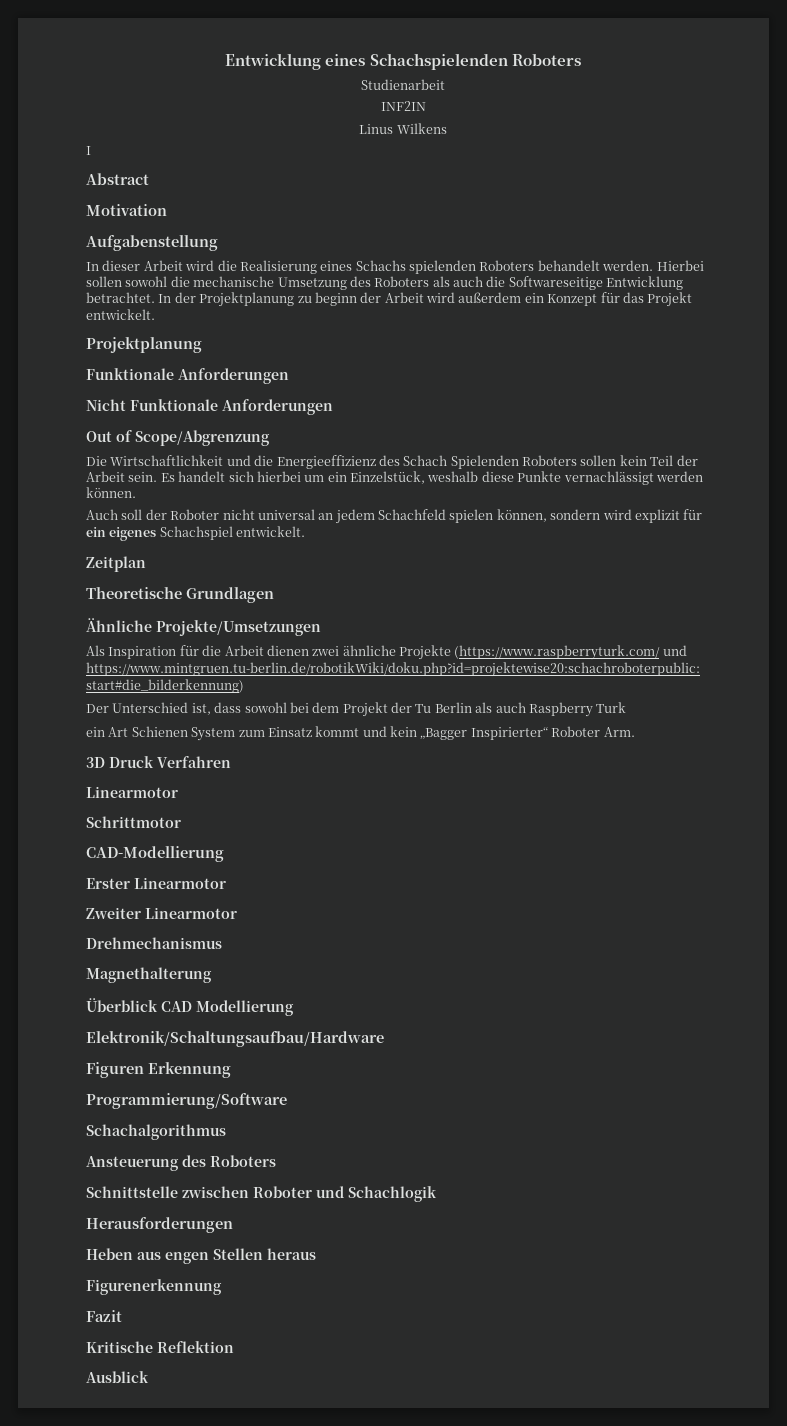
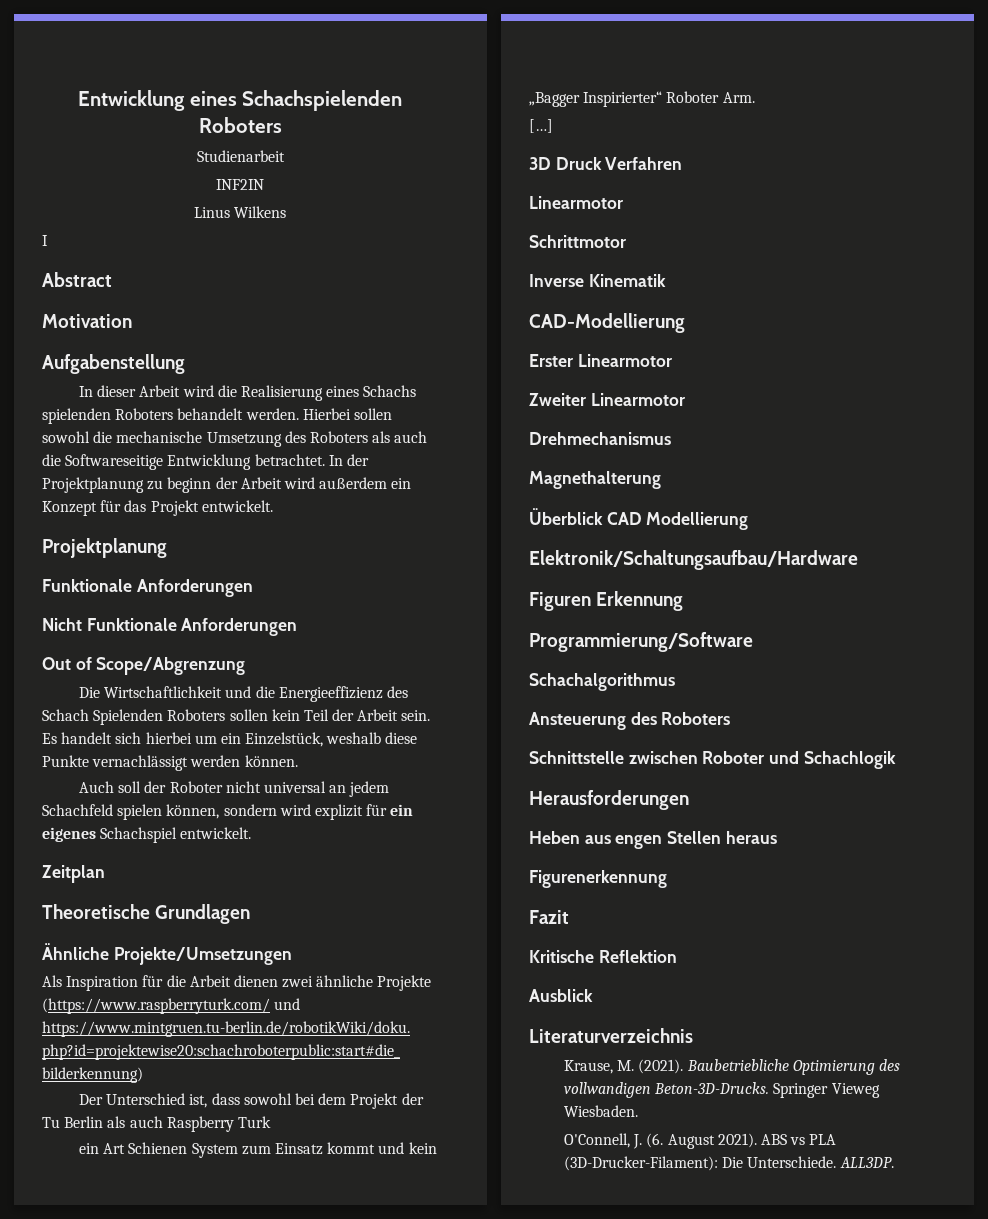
+ […]
+ Inverse Kinematik
+ Literaturverzeichnis
+ Krause, M. (2021). Baubetriebliche Optimierung des vollwandigen Beton-3D-Drucks. Springer Vieweg Wiesbaden.
+ O'Connell, J. (6. August 2021). ABS vs PLA (3D-Drucker-Filament): Die Unterschiede. ALL3DP.

